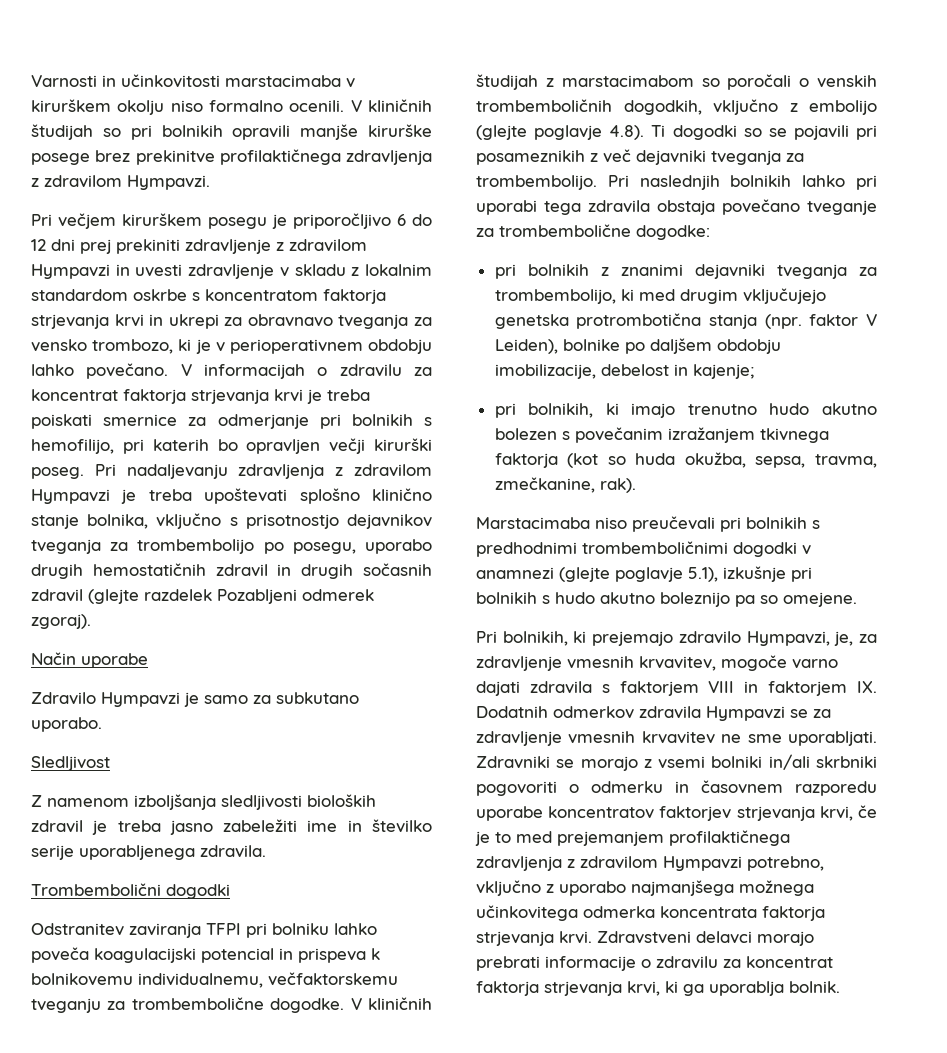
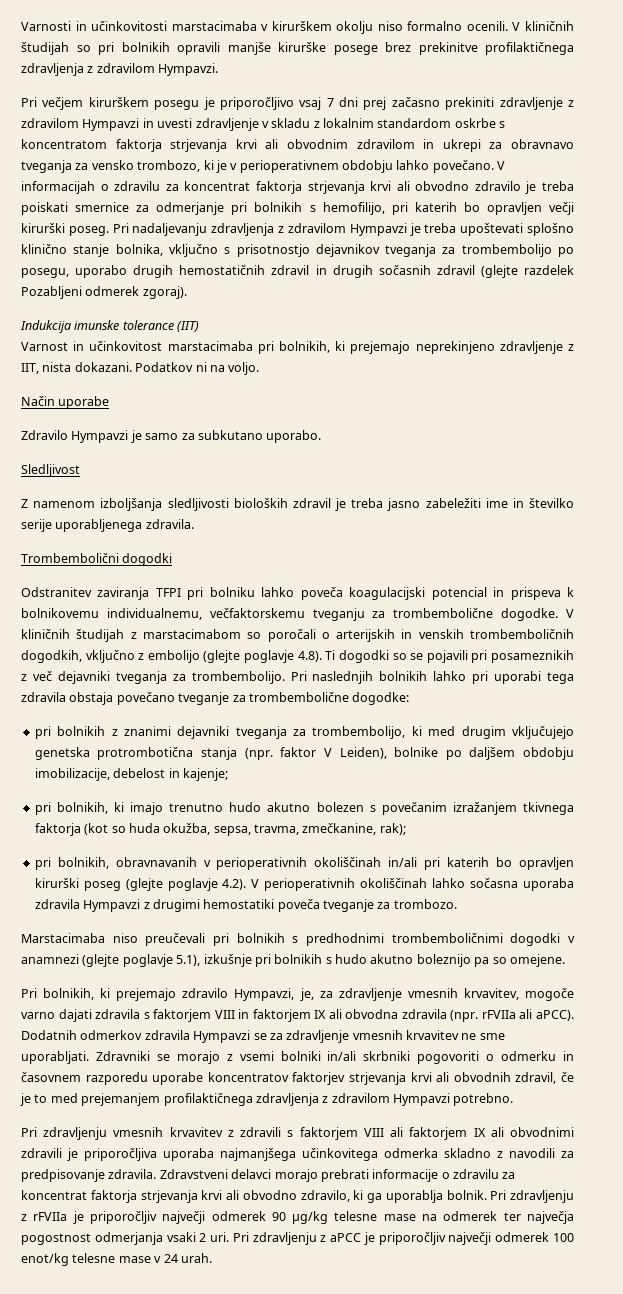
- Pri večjem kirurškem posegu je priporočljivo 6 do 12 dni prej prekiniti zdravljenje z zdravilom Hympavzi in uvesti zdravljenje v skladu z lokalnim standardom oskrbe s koncentratom faktorja strjevanja krvi in ukrepi za obravnavo tveganja za vensko trombozo, ki je v perioperativnem obdobju lahko povečano.
+ Pri večjem kirurškem posegu je priporočljivo vsaj 7 dni prej začasno prekiniti zdravljenje z zdravilom Hympavzi in uvesti zdravljenje v skladu z lokalnim standardom oskrbe s koncentratom faktorja strjevanja krvi ali obvodnim zdravilom in ukrepi za obravnavo tveganja za vensko trombozo, ki je v perioperativnem obdobju lahko povečano.
- V informacijah o zdravilu za koncentrat faktorja strjevanja krvi je treba poiskati smernice za odmerjanje pri bolnikih s hemofilijo, pri katerih bo opravljen večji kirurški poseg.
+ V informacijah o zdravilu za koncentrat faktorja strjevanja krvi ali obvodno zdravilo je treba poiskati smernice za odmerjanje pri bolnikih s hemofilijo, pri katerih bo opravljen večji kirurški poseg.
+ Indukcija imunske tolerance (IIT)
+ Varnost in učinkovitost marstacimaba pri bolnikih, ki prejemajo neprekinjeno zdravljenje z IIT, nista dokazani. Podatkov ni na voljo.
- V kliničnih študijah z marstacimabom so poročali o venskih trombemboličnih dogodkih, vključno z embolijo (glejte poglavje 4.8). Ti dogodki so se pojavili pri posameznikih z več dejavniki tveganja za trombembolijo.
+ V kliničnih študijah z marstacimabom so poročali o arterijskih in venskih trombemboličnih dogodkih, vključno z embolijo (glejte poglavje 4.8). Ti dogodki so se pojavili pri posameznikih z več dejavniki tveganja za trombembolijo.
- pri bolnikih, ki imajo trenutno hudo akutno bolezen s povečanim izražanjem tkivnega faktorja (kot so huda okužba, sepsa, travma, zmečkanine, rak).
+ pri bolnikih, ki imajo trenutno hudo akutno bolezen s povečanim izražanjem tkivnega faktorja (kot so huda okužba, sepsa, travma, zmečkanine, rak);
+ pri bolnikih, obravnavanih v perioperativnih okoliščinah in/ali pri katerih bo opravljen kirurški poseg (glejte poglavje 4.2). V perioperativnih okoliščinah lahko sočasna uporaba zdravila Hympavzi z drugimi hemostatiki poveča tveganje za trombozo.
- Pri bolnikih, ki prejemajo zdravilo Hympavzi, je, za zdravljenje vmesnih krvavitev, mogoče varno dajati zdravila s faktorjem VIII in faktorjem IX. Dodatnih odmerkov zdravila Hympavzi se za zdravljenje vmesnih krvavitev ne sme uporabljati.
+ Pri bolnikih, ki prejemajo zdravilo Hympavzi, je, za zdravljenje vmesnih krvavitev, mogoče varno dajati zdravila s faktorjem VIII in faktorjem IX ali obvodna zdravila (npr. rFVIIa ali aPCC). Dodatnih odmerkov zdravila Hympavzi se za zdravljenje vmesnih krvavitev ne sme uporabljati.
- Zdravniki se morajo z vsemi bolniki in/ali skrbniki pogovoriti o odmerku in časovnem razporedu uporabe koncentratov faktorjev strjevanja krvi, če je to med prejemanjem profilaktičnega zdravljenja z zdravilom Hympavzi potrebno, vključno z uporabo najmanjšega možnega učinkovitega odmerka koncentrata faktorja strjevanja krvi.
+ Zdravniki se morajo z vsemi bolniki in/ali skrbniki pogovoriti o odmerku in časovnem razporedu uporabe koncentratov faktorjev strjevanja krvi ali obvodnih zdravil, če je to med prejemanjem profilaktičnega zdravljenja z zdravilom Hympavzi potrebno.
+ Pri zdravljenju vmesnih krvavitev z zdravili s faktorjem VIII ali faktorjem IX ali obvodnimi zdravili je priporočljiva uporaba najmanjšega učinkovitega odmerka skladno z navodili za predpisovanje zdravila.
- Zdravstveni delavci morajo prebrati informacije o zdravilu za koncentrat faktorja strjevanja krvi, ki ga uporablja bolnik.
+ Zdravstveni delavci morajo prebrati informacije o zdravilu za koncentrat faktorja strjevanja krvi ali obvodno zdravilo, ki ga uporablja bolnik. Pri zdravljenju z rFVIIa je priporočljiv največji odmerek 90 μg/kg telesne mase na odmerek ter največja pogostnost odmerjanja vsaki 2 uri. Pri zdravljenju z aPCC je priporočljiv največji odmerek 100 enot/kg telesne mase v 24 urah.

